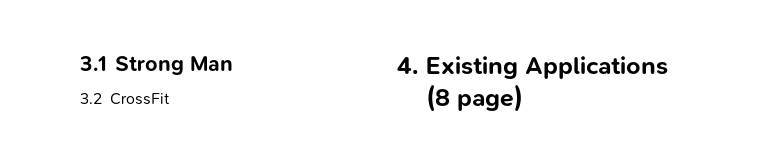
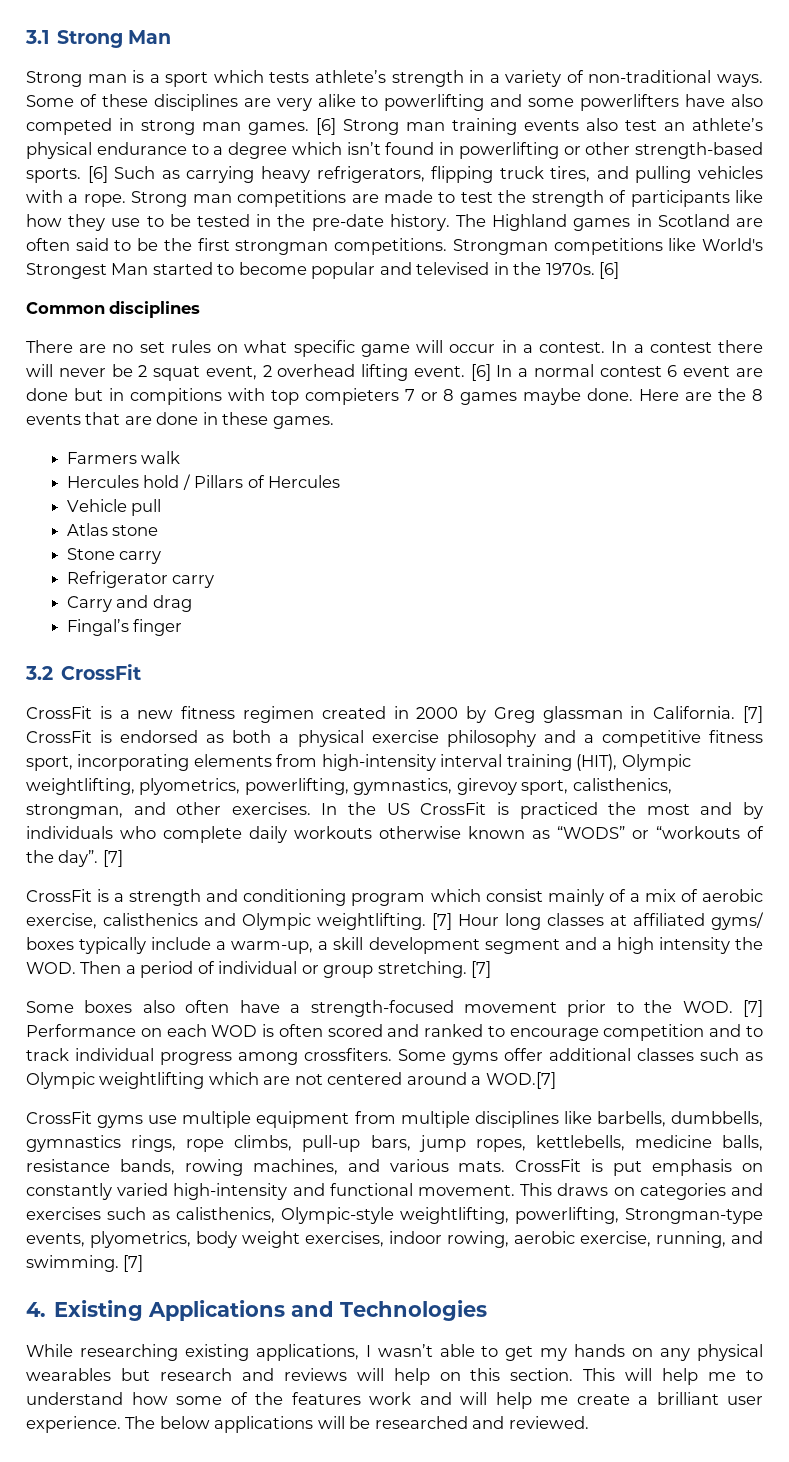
+ Strong man is a sport which tests athlete’s strength in a variety of non-traditional ways. Some of these disciplines are very alike to powerlifting and some powerlifters have also competed in strong man games. [6] Strong man training events also test an athlete’s physical endurance to a degree which isn’t found in powerlifting or other strength-based sports. [6] Such as carrying heavy refrigerators, flipping truck tires, and pulling vehicles with a rope. Strong man competitions are made to test the strength of participants like how they use to be tested in the pre-date history. The Highland games in Scotland are often said to be the first strongman competitions. Strongman competitions like World's Strongest Man started to become popular and televised in the 1970s. [6]
+ Common disciplines
+ There are no set rules on what specific game will occur in a contest. In a contest there will never be 2 squat event, 2 overhead lifting event. [6] In a normal contest 6 event are done but in compitions with top compieters 7 or 8 games maybe done. Here are the 8 events that are done in these games.
+ Farmers walk
+ Hercules hold / Pillars of Hercules
+ Vehicle pull
+ Atlas stone
+ Stone carry
+ Refrigerator carry
+ Carry and drag
+ Fingal’s finger
  3.2 CrossFit
- 4. Existing Applications (8 page)
+ CrossFit is a new fitness regimen created in 2000 by Greg glassman in California. [7] CrossFit is endorsed as both a physical exercise philosophy and a competitive fitness sport, incorporating elements from high-intensity interval training (HIT), Olympic weightlifting, plyometrics, powerlifting, gymnastics, girevoy sport, calisthenics, strongman, and other exercises. In the US CrossFit is practiced the most and by individuals who complete daily workouts otherwise known as “WODS” or “workouts of the day”. [7]
+ CrossFit is a strength and conditioning program which consist mainly of a mix of aerobic exercise, calisthenics and Olympic weightlifting. [7] Hour long classes at affiliated gyms/ boxes typically include a warm-up, a skill development segment and a high intensity the WOD. Then a period of individual or group stretching. [7]
+ Some boxes also often have a strength-focused movement prior to the WOD. [7] Performance on each WOD is often scored and ranked to encourage competition and to track individual progress among crossfiters. Some gyms offer additional classes such as Olympic weightlifting which are not centered around a WOD.[7]
+ CrossFit gyms use multiple equipment from multiple disciplines like barbells, dumbbells, gymnastics rings, rope climbs, pull-up bars, jump ropes, kettlebells, medicine balls, resistance bands, rowing machines, and various mats. CrossFit is put emphasis on constantly varied high-intensity and functional movement. This draws on categories and exercises such as calisthenics, Olympic-style weightlifting, powerlifting, Strongman-type events, plyometrics, body weight exercises, indoor rowing, aerobic exercise, running, and swimming. [7]
+ 4. Existing Applications and Technologies
+ While researching existing applications, I wasn’t able to get my hands on any physical wearables but research and reviews will help on this section. This will help me to understand how some of the features work and will help me create a brilliant user experience. The below applications will be researched and reviewed.

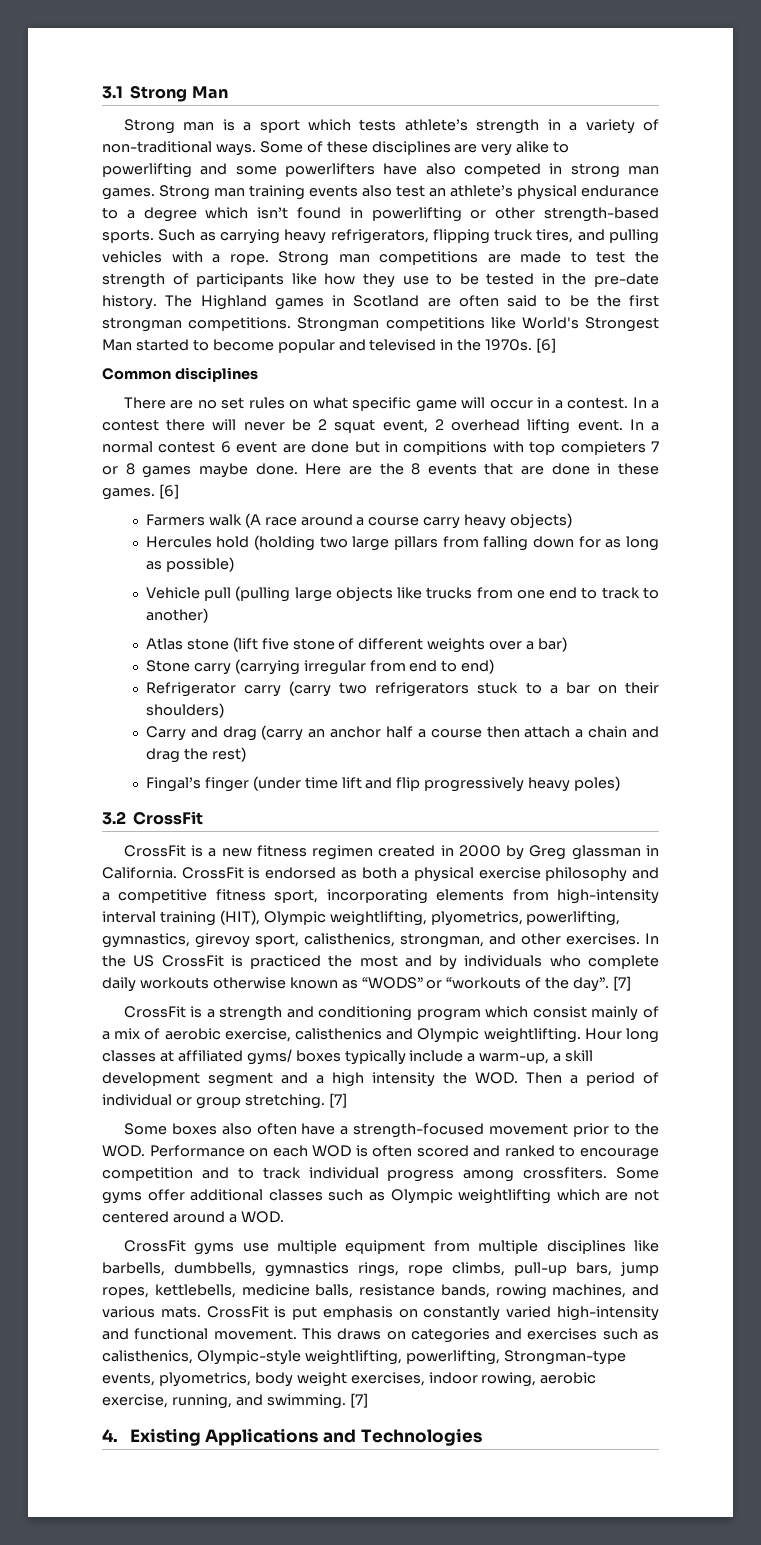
- [6] Strong man training events also test an athlete’s physical endurance to a degree which isn’t found in powerlifting or other strength-based sports.
+ Strong man training events also test an athlete’s physical endurance to a degree which isn’t found in powerlifting or other strength-based sports.
- [6] Such as carrying heavy refrigerators, flipping truck tires, and pulling vehicles with a rope.
+ Such as carrying heavy refrigerators, flipping truck tires, and pulling vehicles with a rope.
- [6] In a normal contest 6 event are done but in compitions with top compieters 7 or 8 games maybe done.
+ In a normal contest 6 event are done but in compitions with top compieters 7 or 8 games maybe done.
- Here are the 8 events that are done in these games.
+ Here are the 8 events that are done in these games. [6]
- Farmers walk
- Hercules hold / Pillars of Hercules
- Vehicle pull
- Atlas stone
- Stone carry
- Refrigerator carry
- Carry and drag
- Fingal’s finger
+ Farmers walk (A race around a course carry heavy objects)
+ Hercules hold (holding two large pillars from falling down for as long as possible)
+ Vehicle pull (pulling large objects like trucks from one end to track to another)
+ Atlas stone (lift five stone of different weights over a bar)
+ Stone carry (carrying irregular from end to end)
+ Refrigerator carry (carry two refrigerators stuck to a bar on their shoulders)
+ Carry and drag (carry an anchor half a course then attach a chain and drag the rest)
+ Fingal’s finger (under time lift and flip progressively heavy poles)
- [7] CrossFit is endorsed as both a physical exercise philosophy and a competitive fitness sport, incorporating elements from high-intensity interval training (HIT), Olympic weightlifting, plyometrics, powerlifting, gymnastics, girevoy sport, calisthenics, strongman, and other exercises.
+ CrossFit is endorsed as both a physical exercise philosophy and a competitive fitness sport, incorporating elements from high-intensity interval training (HIT), Olympic weightlifting, plyometrics, powerlifting, gymnastics, girevoy sport, calisthenics, strongman, and other exercises.
- [7] Hour long classes at affiliated gyms/ boxes typically include a warm-up, a skill development segment and a high intensity the WOD. Then a period of individual or group stretching.
+ Hour long classes at affiliated gyms/ boxes typically include a warm-up, a skill development segment and a high intensity the WOD. Then a period of individual or group stretching.
- Some boxes also often have a strength-focused movement prior to the WOD. [7] Performance on each WOD is often scored and ranked to encourage competition and to track individual progress among crossfiters.
+ Some boxes also often have a strength-focused movement prior to the WOD. Performance on each WOD is often scored and ranked to encourage competition and to track individual progress among crossfiters.
- Some gyms offer additional classes such as Olympic weightlifting which are not centered around a WOD.[7]
+ Some gyms offer additional classes such as Olympic weightlifting which are not centered around a WOD.
- While researching existing applications, I wasn’t able to get my hands on any physical wearables but research and reviews will help on this section. This will help me to understand how some of the features work and will help me create a brilliant user experience. The below applications will be researched and reviewed.

